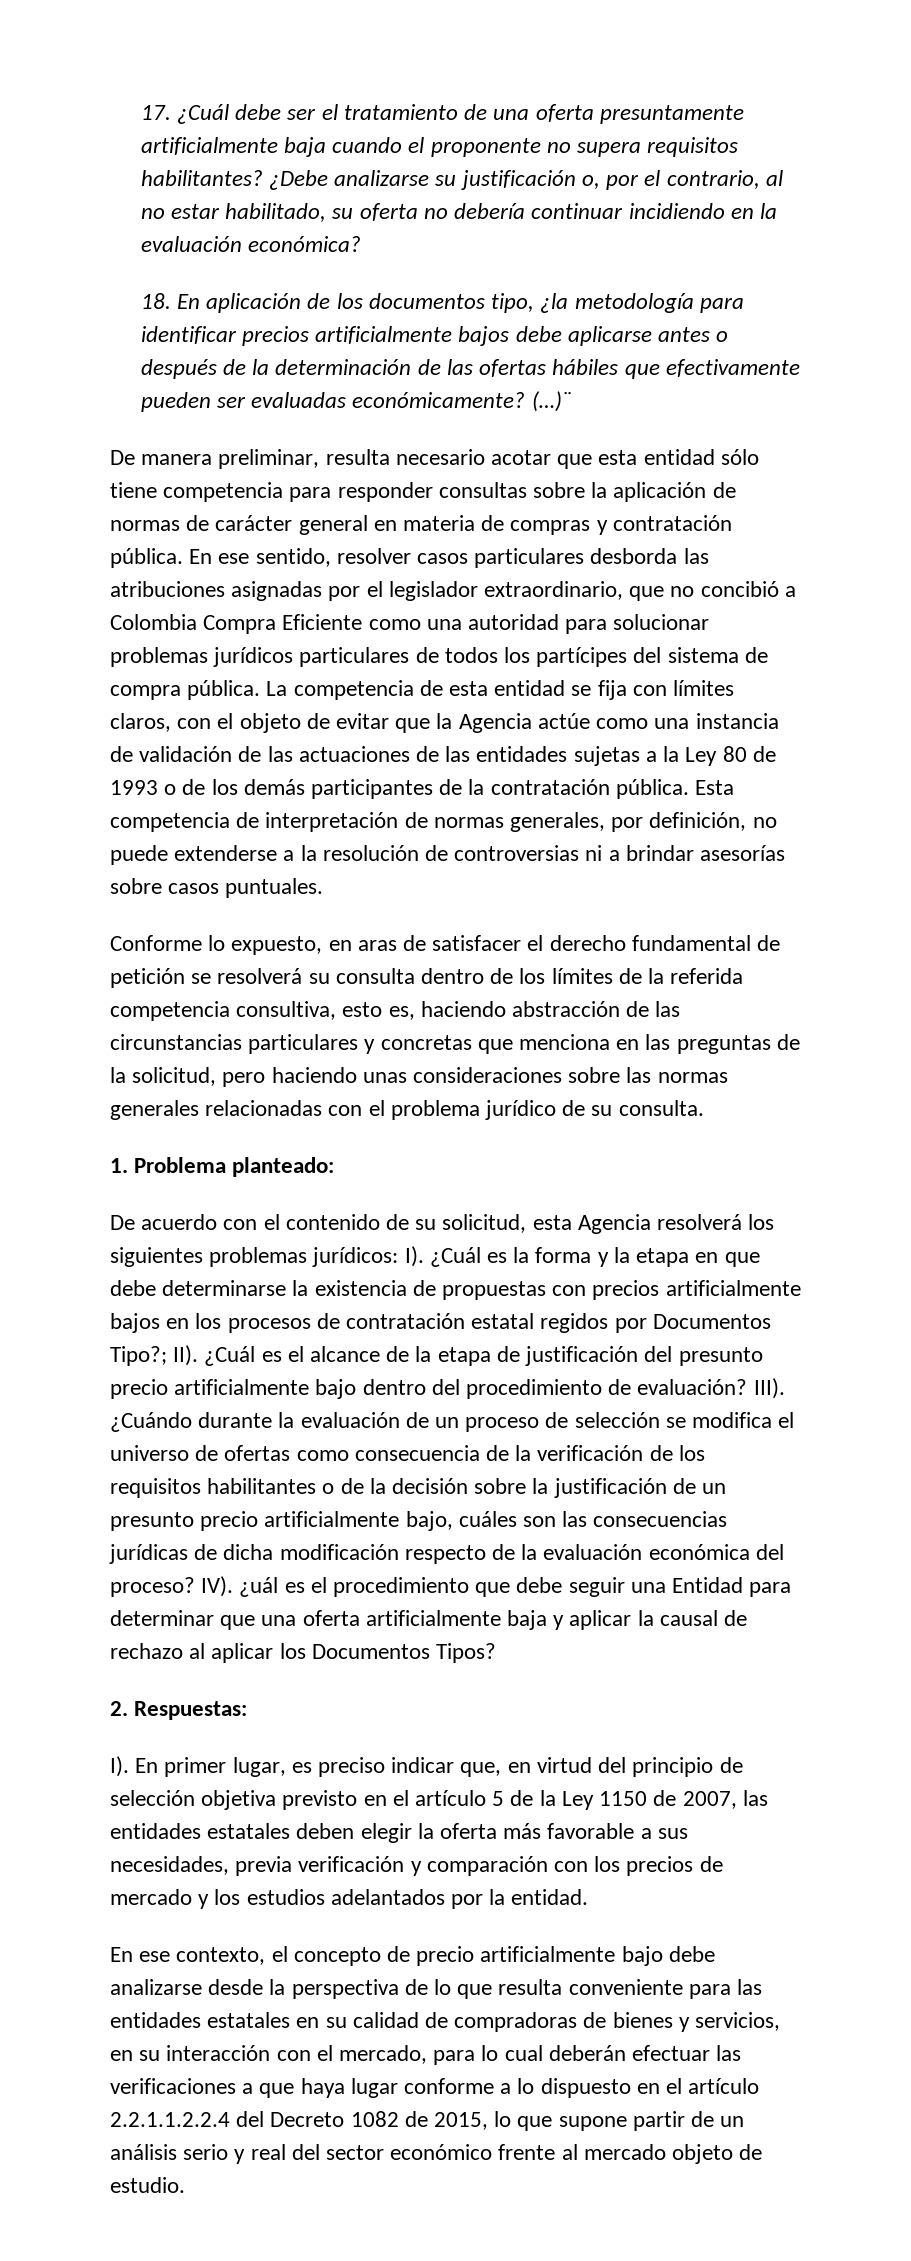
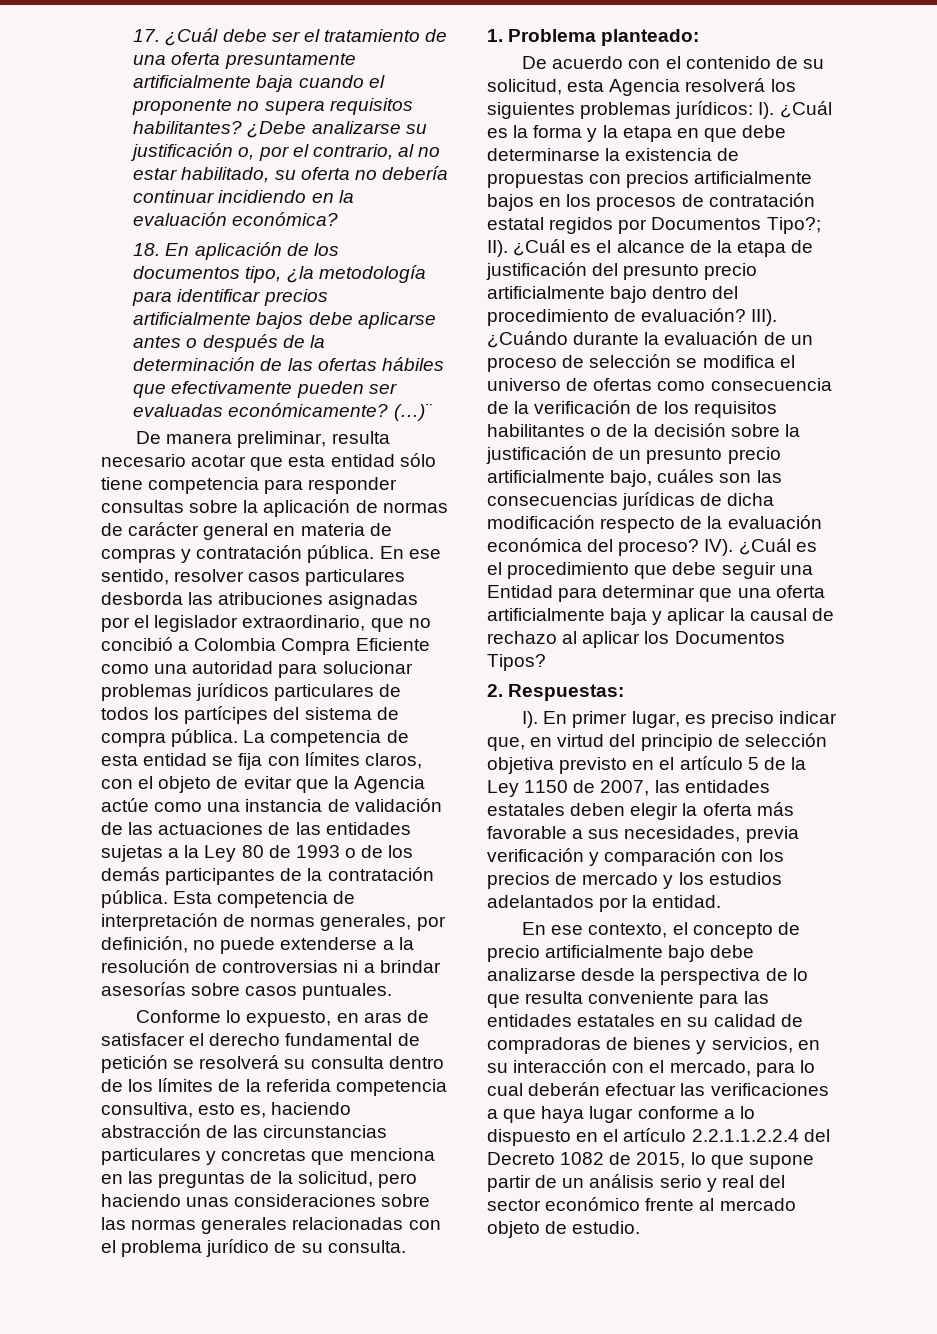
- IV). ¿uál es el procedimiento que debe seguir una Entidad para determinar que una oferta artificialmente baja y aplicar la causal de rechazo al aplicar los Documentos Tipos?
+ IV). ¿Cuál es el procedimiento que debe seguir una Entidad para determinar que una oferta artificialmente baja y aplicar la causal de rechazo al aplicar los Documentos Tipos?

